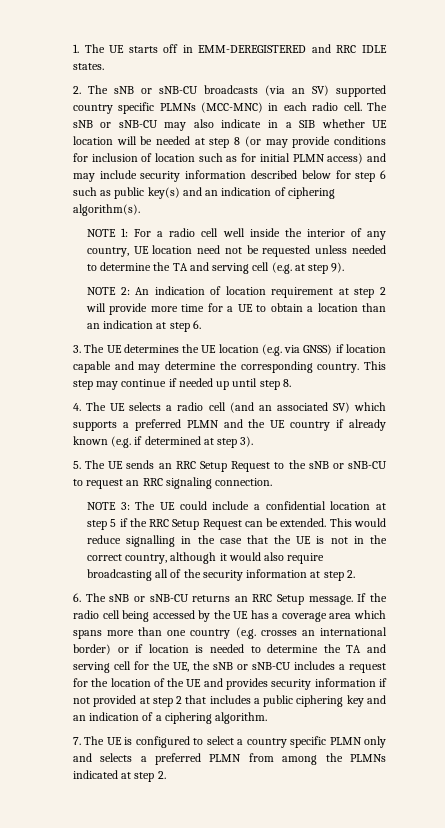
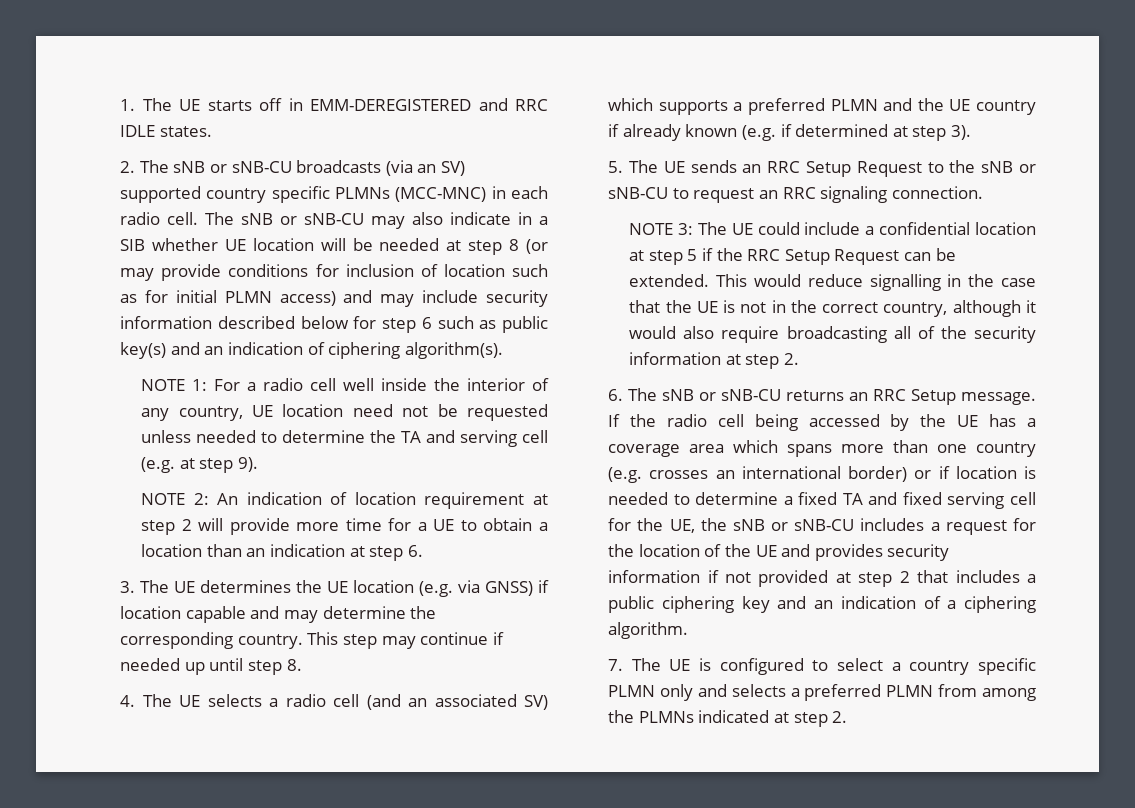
- If the radio cell being accessed by the UE has a coverage area which spans more than one country (e.g. crosses an international border) or if location is needed to determine the TA and serving cell for the UE, the sNB or sNB-CU includes a request for the location of the UE and provides security information if not provided at step 2 that includes a public ciphering key and an indication of a ciphering algorithm.
+ If the radio cell being accessed by the UE has a coverage area which spans more than one country (e.g. crosses an international border) or if location is needed to determine a fixed TA and fixed serving cell for the UE, the sNB or sNB-CU includes a request for the location of the UE and provides security information if not provided at step 2 that includes a public ciphering key and an indication of a ciphering algorithm.

